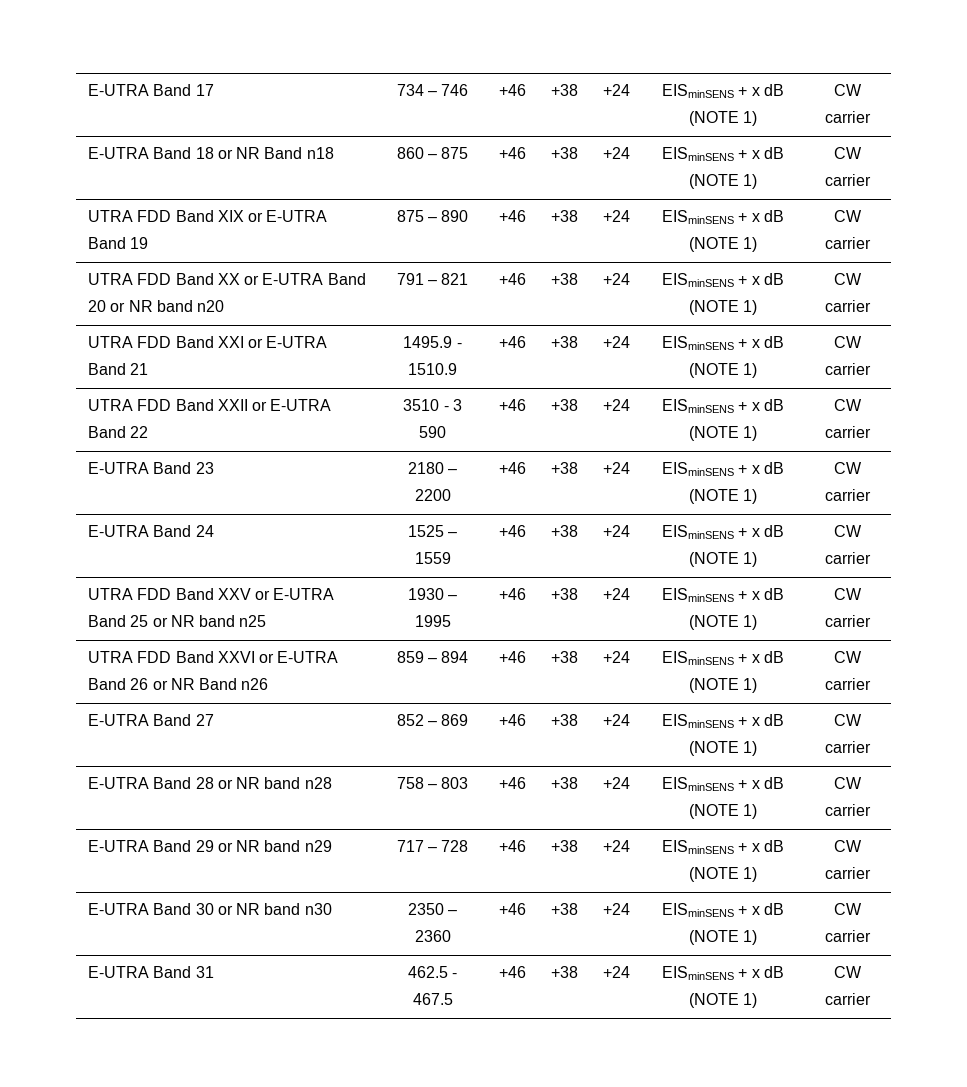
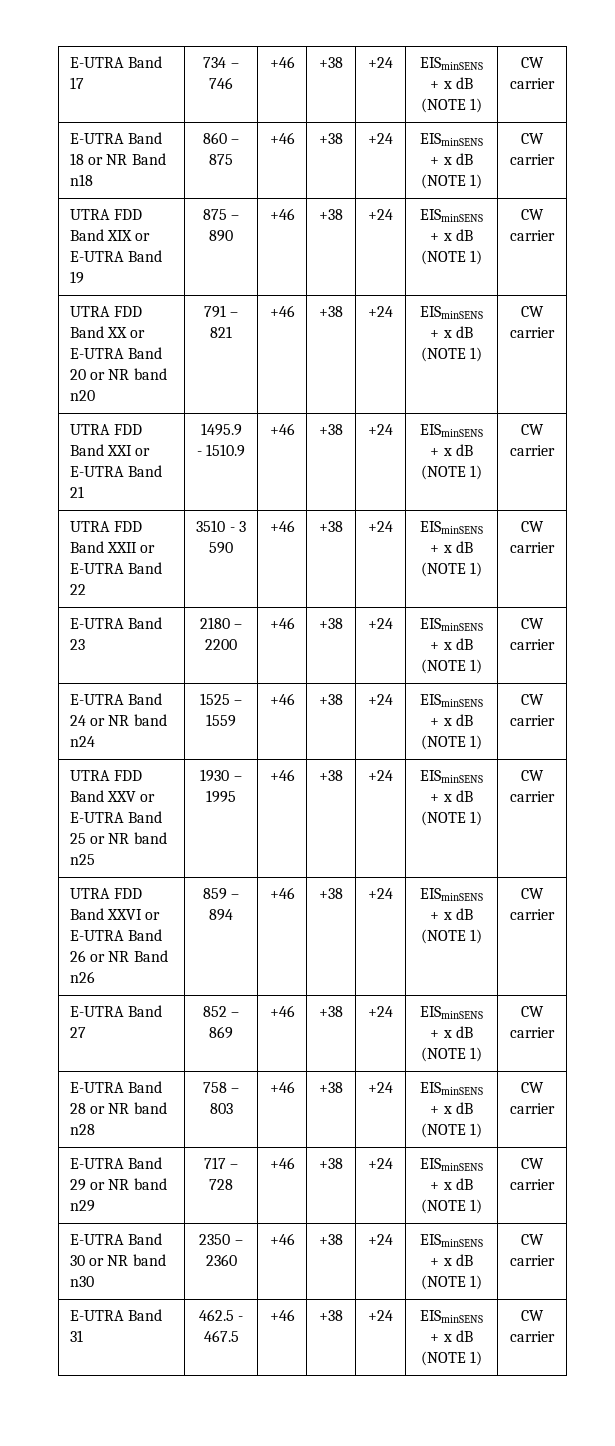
- E-UTRA Band 24 | 1525 – 1559 | +46 | +38 | +24 | EISminSENS + x dB (NOTE 1) | CW carrier
+ E-UTRA Band 24 or NR band n24 | 1525 – 1559 | +46 | +38 | +24 | EISminSENS + x dB (NOTE 1) | CW carrier

